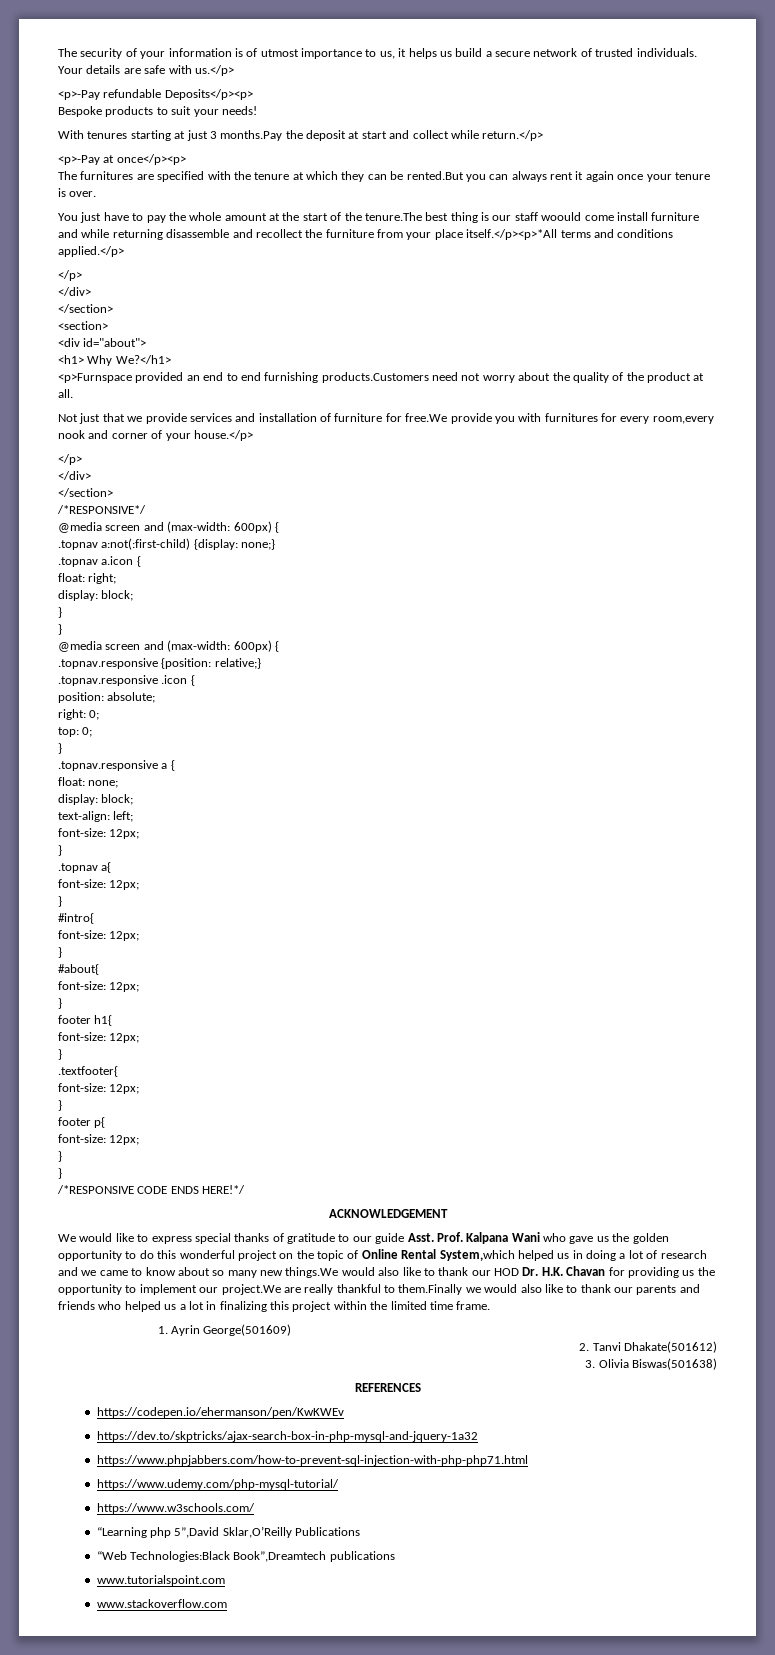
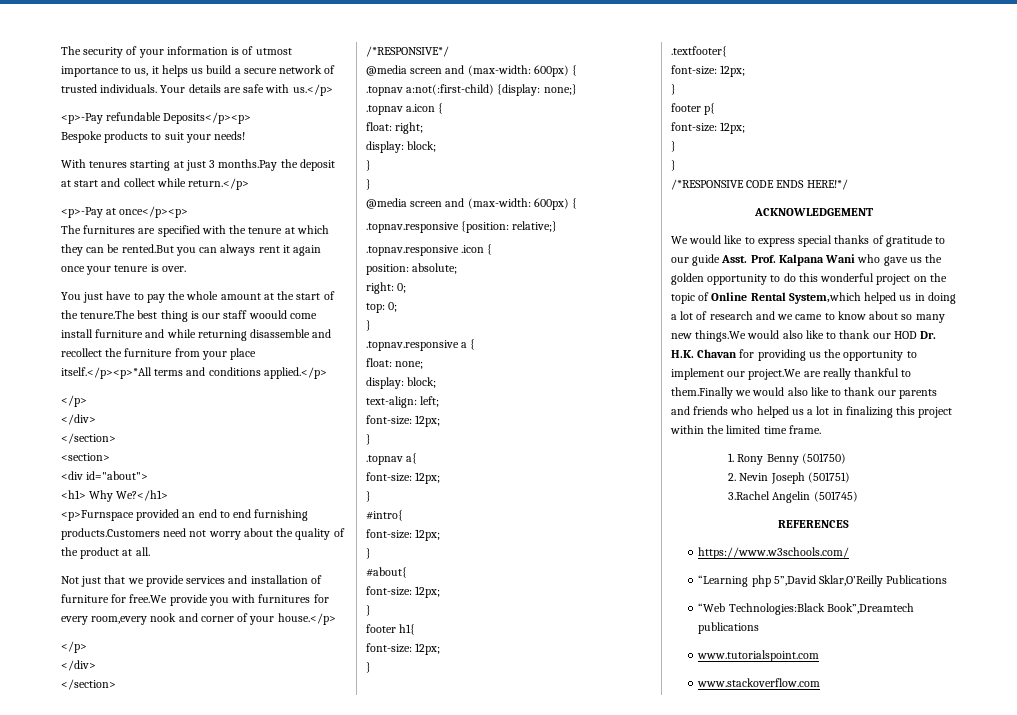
- 1. Ayrin George(501609)
- 2. Tanvi Dhakate(501612)
- 3. Olivia Biswas(501638)
+ 1. Rony Benny (501750)
+ 2. Nevin Joseph (501751)
+ 3.Rachel Angelin (501745)
  REFERENCES
- https://codepen.io/ehermanson/pen/KwKWEv
- https://dev.to/skptricks/ajax-search-box-in-php-mysql-and-jquery-1a32
- https://www.phpjabbers.com/how-to-prevent-sql-injection-with-php-php71.html
- https://www.udemy.com/php-mysql-tutorial/

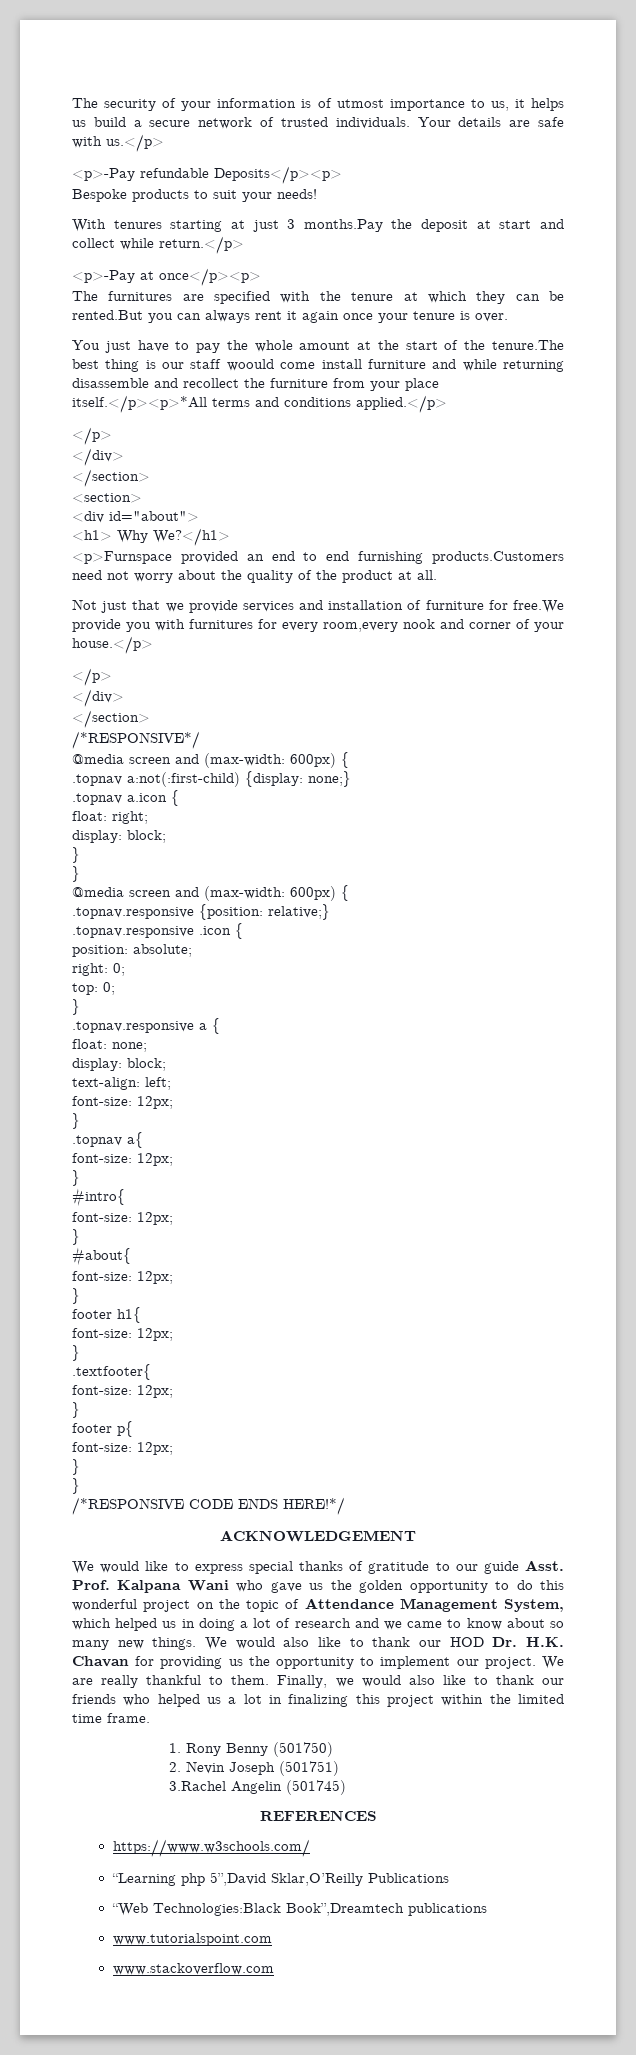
- Prof. Kalpana Wani who gave us the golden opportunity to do this wonderful project on the topic of Online Rental System,which helped us in doing a lot of research and we came to know about so many new things.We would also like to thank our HOD Dr. H.K. Chavan for providing us the opportunity to implement our project.We are really thankful to them.Finally we would also like to thank our parents and friends who helped us a lot in finalizing this project within the limited time frame.
+ Prof. Kalpana Wani who gave us the golden opportunity to do this wonderful project on the topic of Attendance Management System, which helped us in doing a lot of research and we came to know about so many new things. We would also like to thank our HOD Dr. H.K. Chavan for providing us the opportunity to implement our project. We are really thankful to them. Finally, we would also like to thank our friends who helped us a lot in finalizing this project within the limited time frame.

